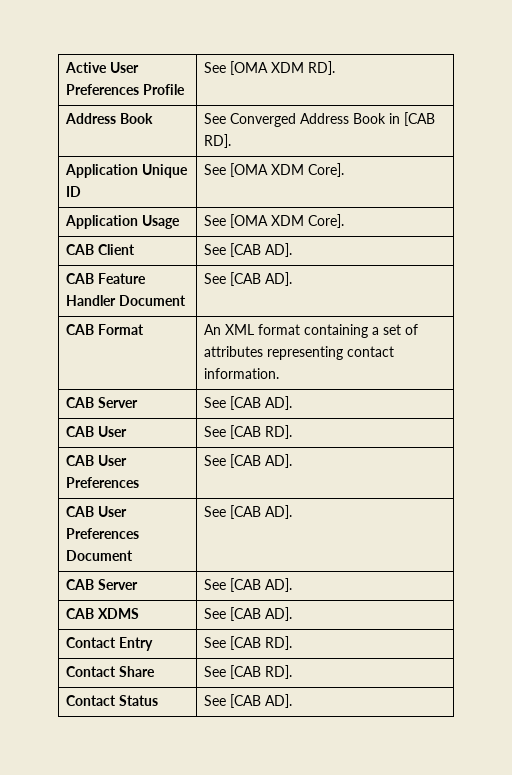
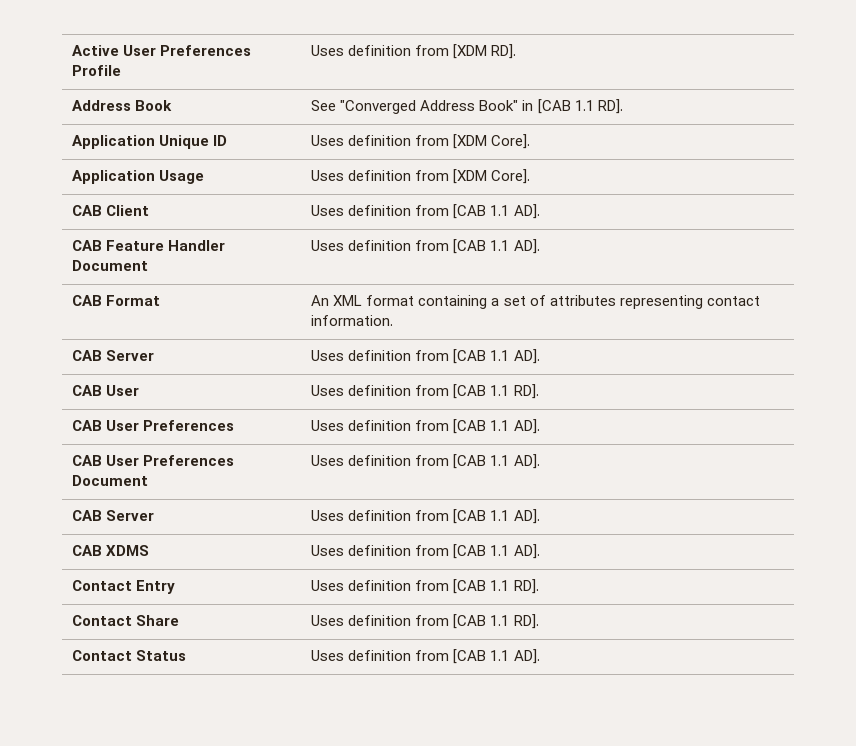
- Active User Preferences Profile | See [OMA XDM RD].
+ Active User Preferences Profile | Uses definition from [XDM RD].
- Address Book | See Converged Address Book in [CAB RD].
+ Address Book | See "Converged Address Book" in [CAB 1.1 RD].
- Application Unique ID | See [OMA XDM Core].
+ Application Unique ID | Uses definition from [XDM Core].
- Application Usage | See [OMA XDM Core].
+ Application Usage | Uses definition from [XDM Core].
- CAB Client | See [CAB AD].
+ CAB Client | Uses definition from [CAB 1.1 AD].
- CAB Feature Handler Document | See [CAB AD].
+ CAB Feature Handler Document | Uses definition from [CAB 1.1 AD].
  CAB Format | An XML format containing a set of attributes representing contact information.
- CAB Server | See [CAB AD].
- CAB User | See [CAB RD].
+ CAB Server | Uses definition from [CAB 1.1 AD].
+ CAB User | Uses definition from [CAB 1.1 RD].
- CAB User Preferences | See [CAB AD].
+ CAB User Preferences | Uses definition from [CAB 1.1 AD].
- CAB User Preferences Document | See [CAB AD].
- CAB Server | See [CAB AD].
- CAB XDMS | See [CAB AD].
- Contact Entry | See [CAB RD].
- Contact Share | See [CAB RD].
- Contact Status | See [CAB AD].
+ CAB User Preferences Document | Uses definition from [CAB 1.1 AD].
+ CAB Server | Uses definition from [CAB 1.1 AD].
+ CAB XDMS | Uses definition from [CAB 1.1 AD].
+ Contact Entry | Uses definition from [CAB 1.1 RD].
+ Contact Share | Uses definition from [CAB 1.1 RD].
+ Contact Status | Uses definition from [CAB 1.1 AD].

